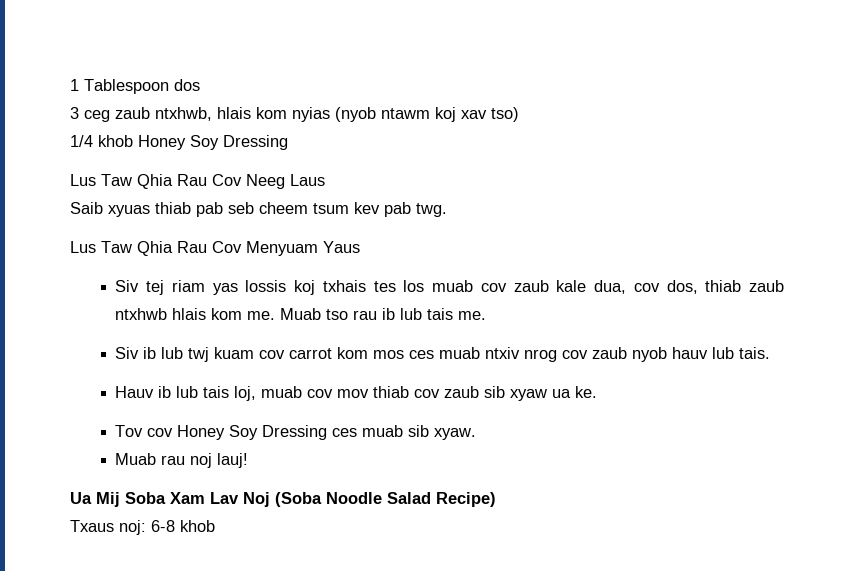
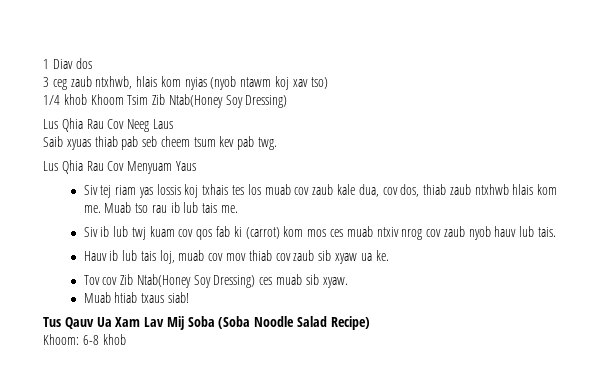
- 1 Tablespoon dos
+ 1 Diav dos
- 1/4 khob Honey Soy Dressing
- Lus Taw Qhia Rau Cov Neeg Laus
+ 1/4 khob Khoom Tsim Zib Ntab(Honey Soy Dressing)
+ Lus Qhia Rau Cov Neeg Laus
- Lus Taw Qhia Rau Cov Menyuam Yaus
+ Lus Qhia Rau Cov Menyuam Yaus
- Siv ib lub twj kuam cov carrot kom mos ces muab ntxiv nrog cov zaub nyob hauv lub tais.
+ Siv ib lub twj kuam cov qos fab ki (carrot) kom mos ces muab ntxiv nrog cov zaub nyob hauv lub tais.
- Tov cov Honey Soy Dressing ces muab sib xyaw.
+ Tov cov Zib Ntab(Honey Soy Dressing) ces muab sib xyaw.
- Muab rau noj lauj!
- Ua Mij Soba Xam Lav Noj (Soba Noodle Salad Recipe)
+ Muab htiab txaus siab!
+ Tus Qauv Ua Xam Lav Mij Soba (Soba Noodle Salad Recipe)
- Txaus noj: 6-8 khob
+ Khoom: 6-8 khob

